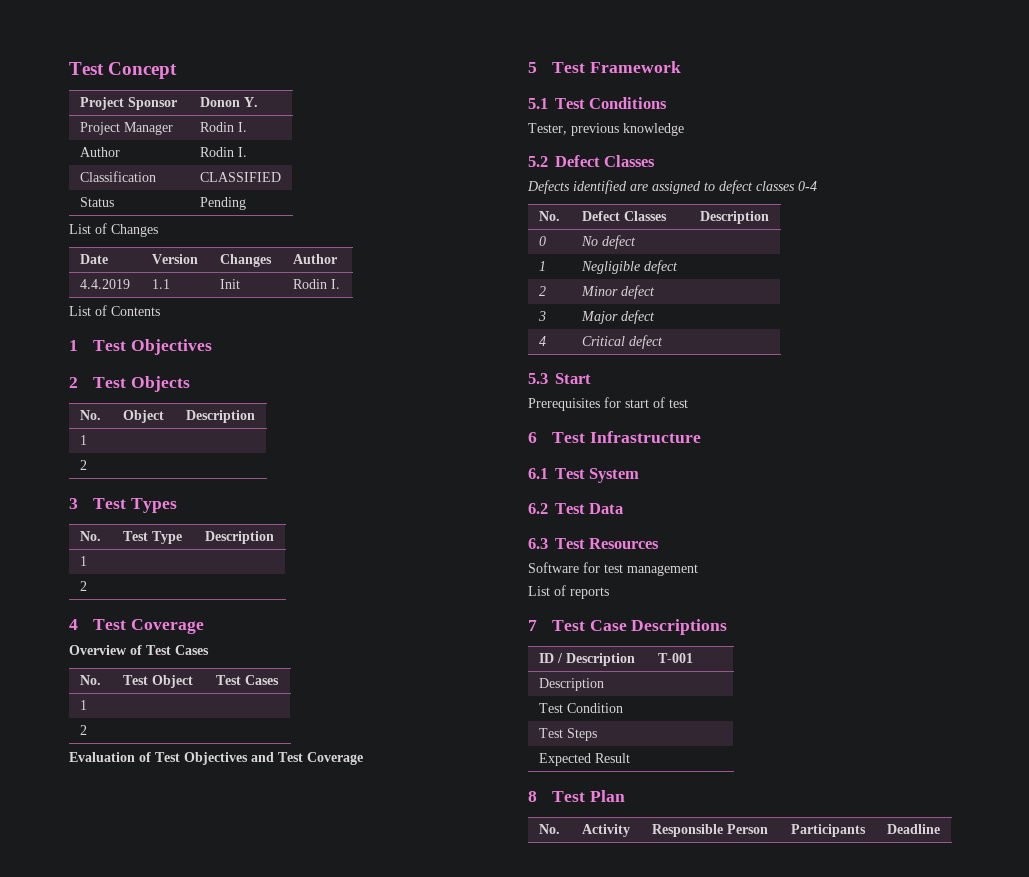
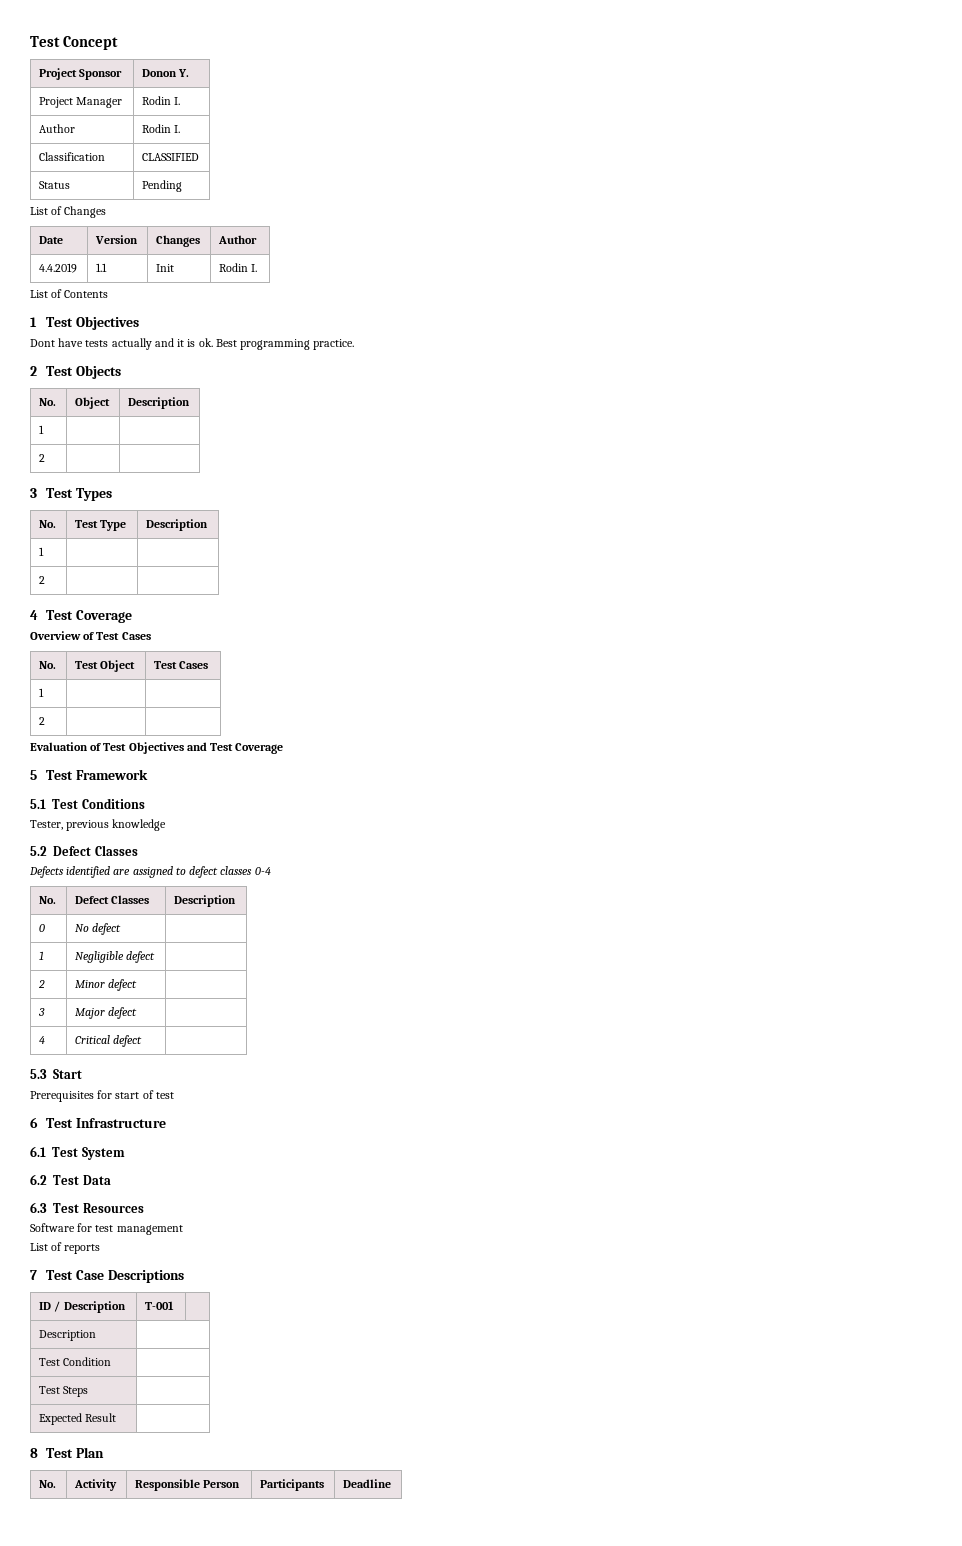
+ Dont have tests actually and it is ok. Best programming practice.

